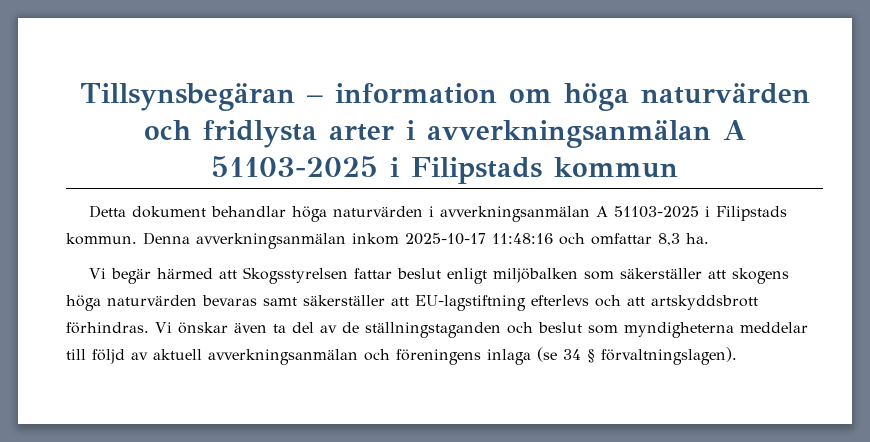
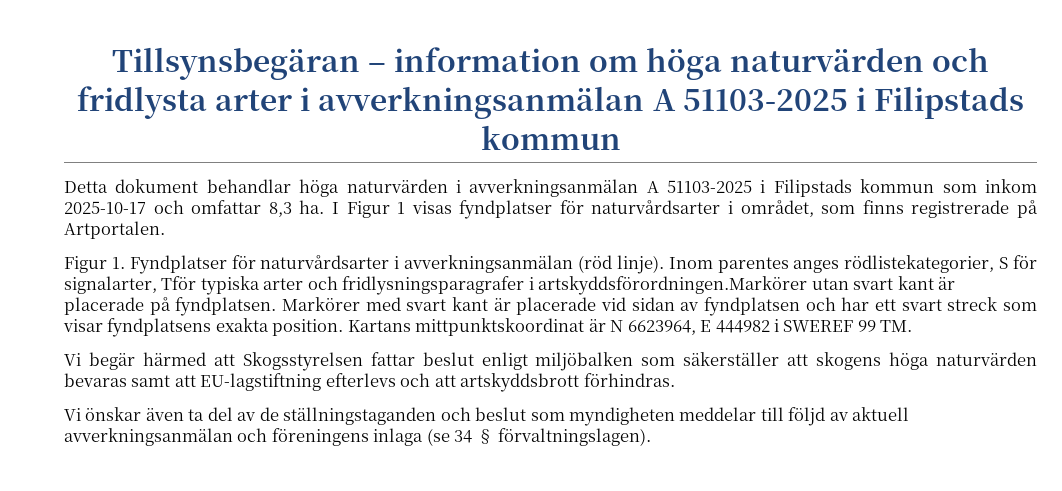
- Detta dokument behandlar höga naturvärden i avverkningsanmälan A 51103-2025 i Filipstads kommun. Denna avverkningsanmälan inkom 2025-10-17 11:48:16 och omfattar 8,3 ha.
+ Detta dokument behandlar höga naturvärden i avverkningsanmälan A 51103-2025 i Filipstads kommun som inkom 2025-10-17 och omfattar 8,3 ha. I Figur 1 visas fyndplatser för naturvårdsarter i området, som finns registrerade på Artportalen.
+ Figur 1. Fyndplatser för naturvårdsarter i avverkningsanmälan (röd linje). Inom parentes anges rödlistekategorier, S för signalarter, Tför typiska arter och fridlysningsparagrafer i artskyddsförordningen.Markörer utan svart kant är placerade på fyndplatsen. Markörer med svart kant är placerade vid sidan av fyndplatsen och har ett svart streck som visar fyndplatsens exakta position. Kartans mittpunktskoordinat är N 6623964, E 444982 i SWEREF 99 TM.
- Vi begär härmed att Skogsstyrelsen fattar beslut enligt miljöbalken som säkerställer att skogens höga naturvärden bevaras samt säkerställer att EU-lagstiftning efterlevs och att artskyddsbrott förhindras. Vi önskar även ta del av de ställningstaganden och beslut som myndigheterna meddelar till följd av aktuell avverkningsanmälan och föreningens inlaga (se 34 § förvaltningslagen).
+ Vi begär härmed att Skogsstyrelsen fattar beslut enligt miljöbalken som säkerställer att skogens höga naturvärden bevaras samt att EU-lagstiftning efterlevs och att artskyddsbrott förhindras.
+ Vi önskar även ta del av de ställningstaganden och beslut som myndigheten meddelar till följd av aktuell avverkningsanmälan och föreningens inlaga (se 34 § förvaltningslagen).

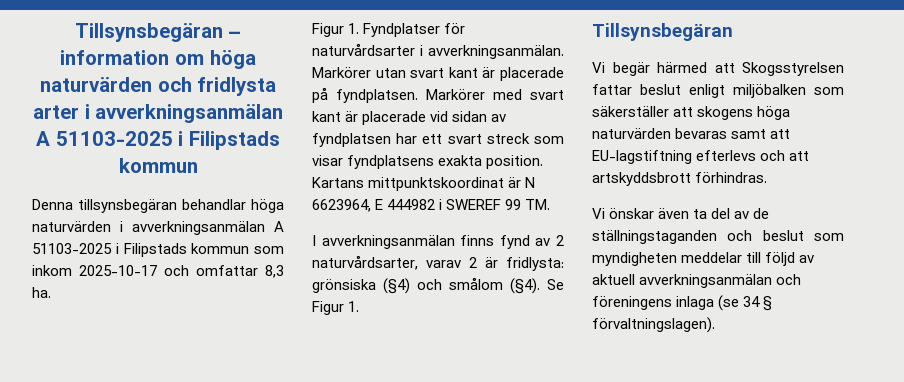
- Detta dokument behandlar höga naturvärden i avverkningsanmälan A 51103-2025 i Filipstads kommun som inkom 2025-10-17 och omfattar 8,3 ha. I Figur 1 visas fyndplatser för naturvårdsarter i området, som finns registrerade på Artportalen.
+ Denna tillsynsbegäran behandlar höga naturvärden i avverkningsanmälan A 51103-2025 i Filipstads kommun som inkom 2025-10-17 och omfattar 8,3 ha.
- Figur 1. Fyndplatser för naturvårdsarter i avverkningsanmälan (röd linje). Inom parentes anges rödlistekategorier, S för signalarter, Tför typiska arter och fridlysningsparagrafer i artskyddsförordningen.Markörer utan svart kant är placerade på fyndplatsen.
+ Figur 1. Fyndplatser för naturvårdsarter i avverkningsanmälan. Markörer utan svart kant är placerade på fyndplatsen.
- Markörer med svart kant är placerade vid sidan av fyndplatsen och har ett svart streck som visar fyndplatsens exakta position.
+ Markörer med svart kant är placerade vid sidan av fyndplatsen har ett svart streck som visar fyndplatsens exakta position.
+ I avverkningsanmälan finns fynd av 2 naturvårdsarter, varav 2 är fridlysta: grönsiska (§4) och smålom (§4). Se Figur 1.
+ Tillsynsbegäran

